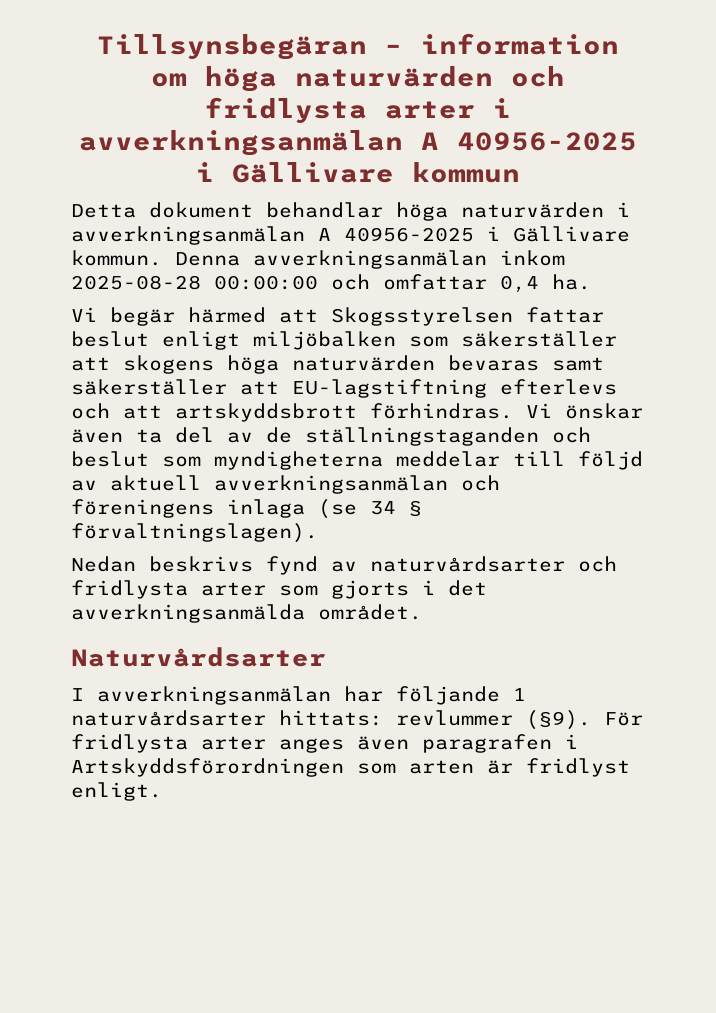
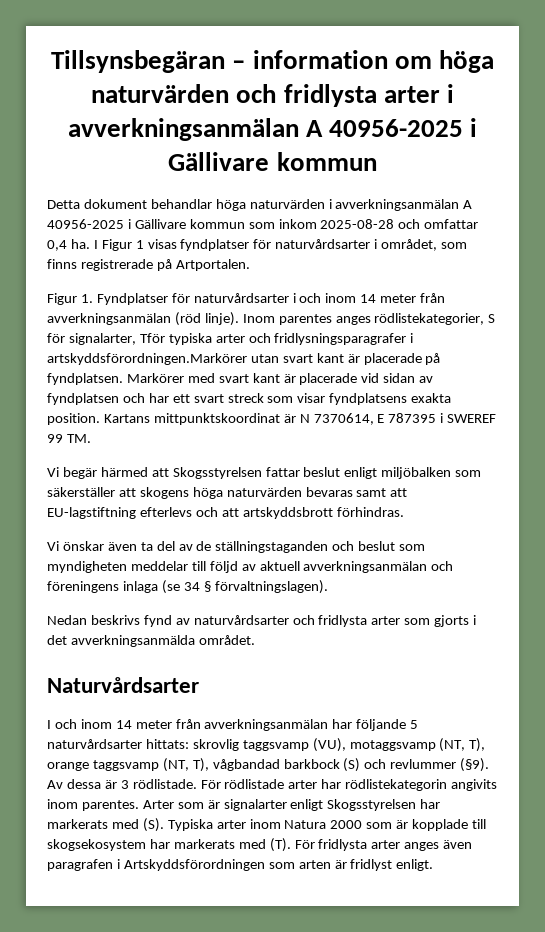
- Detta dokument behandlar höga naturvärden i avverkningsanmälan A 40956-2025 i Gällivare kommun. Denna avverkningsanmälan inkom 2025-08-28 00:00:00 och omfattar 0,4 ha.
+ Detta dokument behandlar höga naturvärden i avverkningsanmälan A 40956-2025 i Gällivare kommun som inkom 2025-08-28 och omfattar 0,4 ha. I Figur 1 visas fyndplatser för naturvårdsarter i området, som finns registrerade på Artportalen.
+ Figur 1. Fyndplatser för naturvårdsarter i och inom 14 meter från avverkningsanmälan (röd linje). Inom parentes anges rödlistekategorier, S för signalarter, Tför typiska arter och fridlysningsparagrafer i artskyddsförordningen.Markörer utan svart kant är placerade på fyndplatsen. Markörer med svart kant är placerade vid sidan av fyndplatsen och har ett svart streck som visar fyndplatsens exakta position. Kartans mittpunktskoordinat är N 7370614, E 787395 i SWEREF 99 TM.
- Vi begär härmed att Skogsstyrelsen fattar beslut enligt miljöbalken som säkerställer att skogens höga naturvärden bevaras samt säkerställer att EU-lagstiftning efterlevs och att artskyddsbrott förhindras. Vi önskar även ta del av de ställningstaganden och beslut som myndigheterna meddelar till följd av aktuell avverkningsanmälan och föreningens inlaga (se 34 § förvaltningslagen).
+ Vi begär härmed att Skogsstyrelsen fattar beslut enligt miljöbalken som säkerställer att skogens höga naturvärden bevaras samt att EU-lagstiftning efterlevs och att artskyddsbrott förhindras.
+ Vi önskar även ta del av de ställningstaganden och beslut som myndigheten meddelar till följd av aktuell avverkningsanmälan och föreningens inlaga (se 34 § förvaltningslagen).
- I avverkningsanmälan har följande 1 naturvårdsarter hittats: revlummer (§9). För fridlysta arter anges även paragrafen i Artskyddsförordningen som arten är fridlyst enligt.
+ I och inom 14 meter från avverkningsanmälan har följande 5 naturvårdsarter hittats: skrovlig taggsvamp (VU), motaggsvamp (NT, T), orange taggsvamp (NT, T), vågbandad barkbock (S) och revlummer (§9). Av dessa är 3 rödlistade. För rödlistade arter har rödlistekategorin angivits inom parentes. Arter som är signalarter enligt Skogsstyrelsen har markerats med (S). Typiska arter inom Natura 2000 som är kopplade till skogsekosystem har markerats med (T). För fridlysta arter anges även paragrafen i Artskyddsförordningen som arten är fridlyst enligt.

